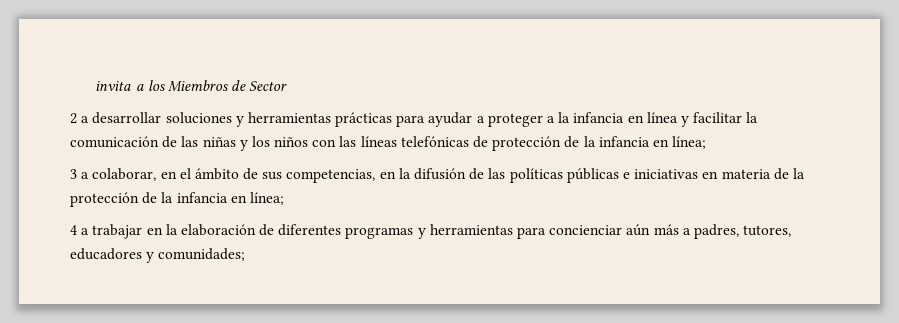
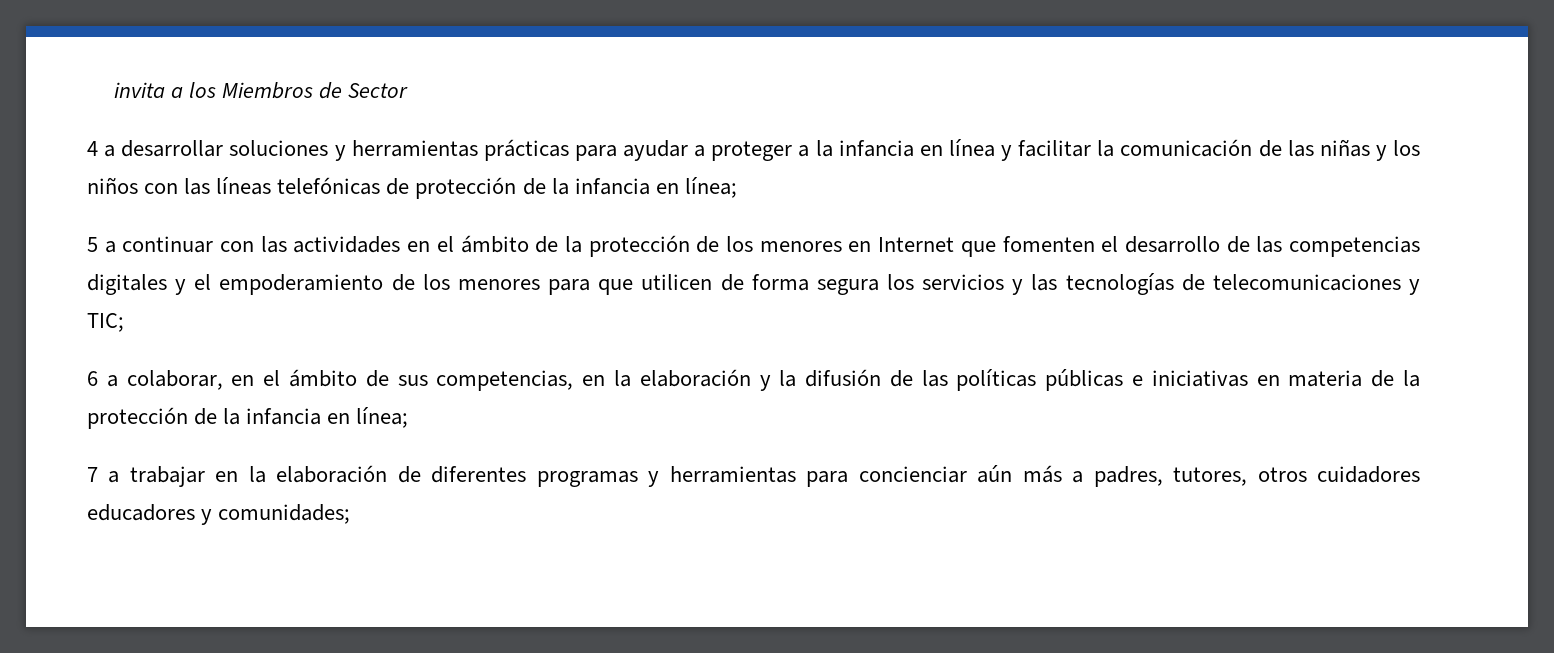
- 2 a desarrollar soluciones y herramientas prácticas para ayudar a proteger a la infancia en línea y facilitar la comunicación de las niñas y los niños con las líneas telefónicas de protección de la infancia en línea;
+ 4 a desarrollar soluciones y herramientas prácticas para ayudar a proteger a la infancia en línea y facilitar la comunicación de las niñas y los niños con las líneas telefónicas de protección de la infancia en línea;
- 3 a colaborar, en el ámbito de sus competencias, en la difusión de las políticas públicas e iniciativas en materia de la protección de la infancia en línea;
+ 5 a continuar con las actividades en el ámbito de la protección de los menores en Internet que fomenten el desarrollo de las competencias digitales y el empoderamiento de los menores para que utilicen de forma segura los servicios y las tecnologías de telecomunicaciones y TIC;
+ 6 a colaborar, en el ámbito de sus competencias, en la elaboración y la difusión de las políticas públicas e iniciativas en materia de la protección de la infancia en línea;
- 4 a trabajar en la elaboración de diferentes programas y herramientas para concienciar aún más a padres, tutores, educadores y comunidades;
+ 7 a trabajar en la elaboración de diferentes programas y herramientas para concienciar aún más a padres, tutores, otros cuidadores educadores y comunidades;

